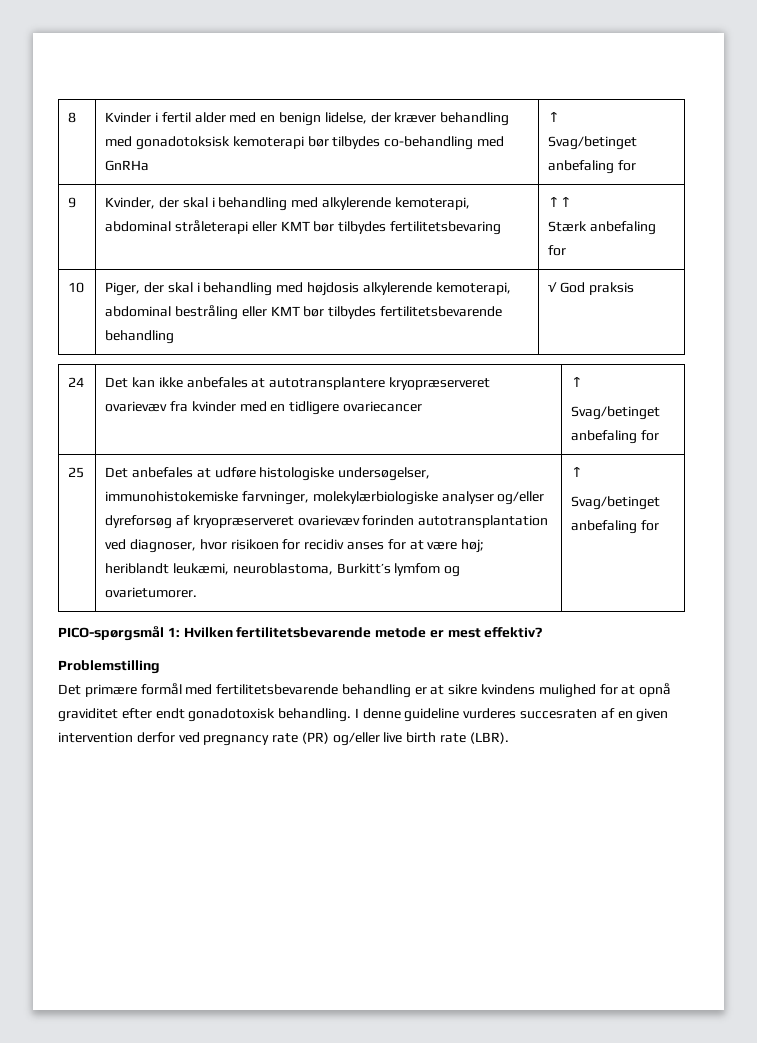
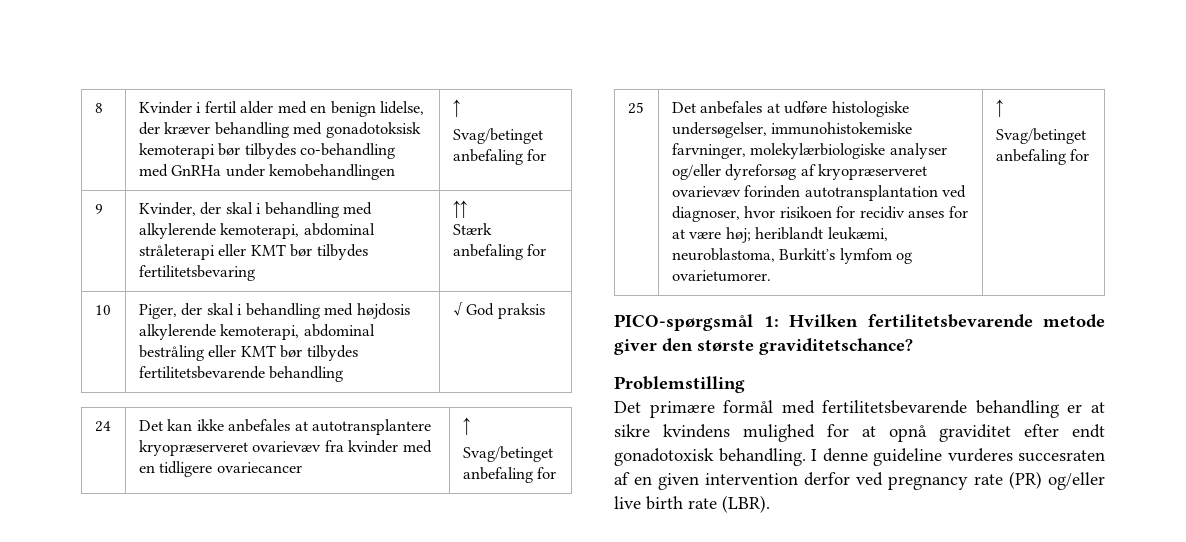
- 8 | Kvinder i fertil alder med en benign lidelse, der kræver behandling med gonadotoksisk kemoterapi bør tilbydes co-behandling med GnRHa | ↑
+ 8 | Kvinder i fertil alder med en benign lidelse, der kræver behandling med gonadotoksisk kemoterapi bør tilbydes co-behandling med GnRHa under kemobehandlingen | ↑
- PICO-spørgsmål 1: Hvilken fertilitetsbevarende metode er mest effektiv?
+ PICO-spørgsmål 1: Hvilken fertilitetsbevarende metode giver den største graviditetschance?

